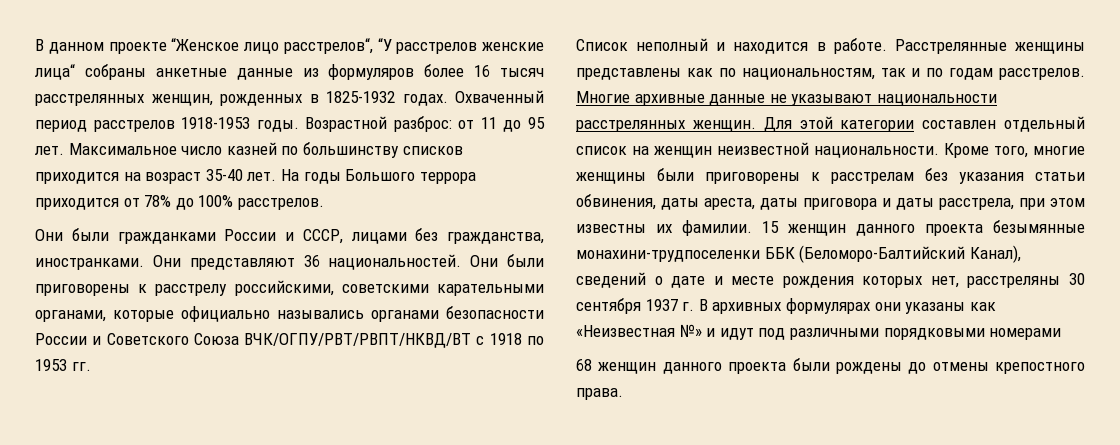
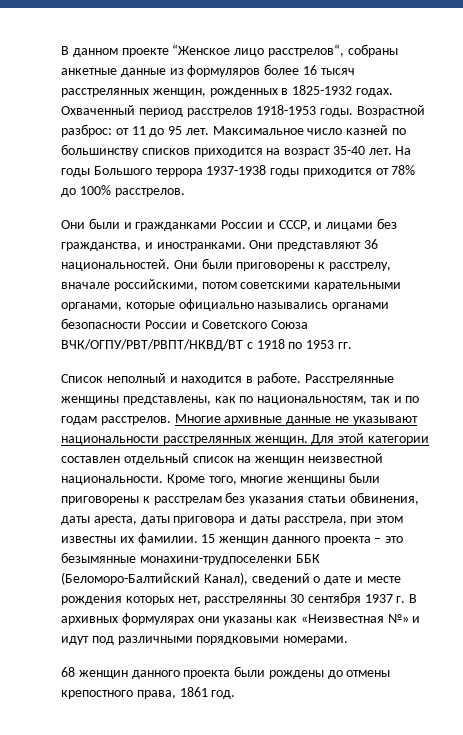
- В данном проекте “Женское лицо расстрелов“, “У расстрелов женские лица“ собраны анкетные данные из формуляров более 16 тысяч расстрелянных женщин, рожденных в 1825-1932 годах.
+ В данном проекте “Женское лицо расстрелов“, собраны анкетные данные из формуляров более 16 тысяч расстрелянных женщин, рожденных в 1825-1932 годах.
- На годы Большого террора приходится от 78% до 100% расстрелов.
+ На годы Большого террора 1937-1938 годы приходится от 78% до 100% расстрелов.
- Они были гражданками России и СССР, лицами без гражданства, иностранками.
+ Они были и гражданками России и СССР, и лицами без гражданства, и иностранками.
- Они были приговорены к расстрелу российскими, советскими карательными органами, которые официально назывались органами безопасности России и Советского Союза ВЧК/ОГПУ/РВТ/РВПТ/НКВД/ВТ с 1918 по 1953 гг.
+ Они были приговорены к расстрелу, вначале российскими, потом советскими карательными органами, которые официально назывались органами безопасности России и Советского Союза ВЧК/ОГПУ/РВТ/РВПТ/НКВД/ВТ с 1918 по 1953 гг.
- Расстрелянные женщины представлены как по национальностям, так и по годам расстрелов.
+ Расстрелянные женщины представлены, как по национальностям, так и по годам расстрелов.
- 15 женщин данного проекта безымянные монахини-трудпоселенки ББК (Беломоро-Балтийский Канал), сведений о дате и месте рождения которых нет, расстреляны 30 сентября 1937 г. В архивных формулярах они указаны как «Неизвестная №» и идут под различными порядковыми номерами
+ 15 женщин данного проекта – это безымянные монахини-трудпоселенки ББК (Беломоро-Балтийский Канал), сведений о дате и месте рождения которых нет, расстрелянны 30 сентября 1937 г. В архивных формулярах они указаны как «Неизвестная №» и идут под различными порядковыми номерами.
- 68 женщин данного проекта были рождены до отмены крепостного права.
+ 68 женщин данного проекта были рождены до отмены крепостного права, 1861 год.

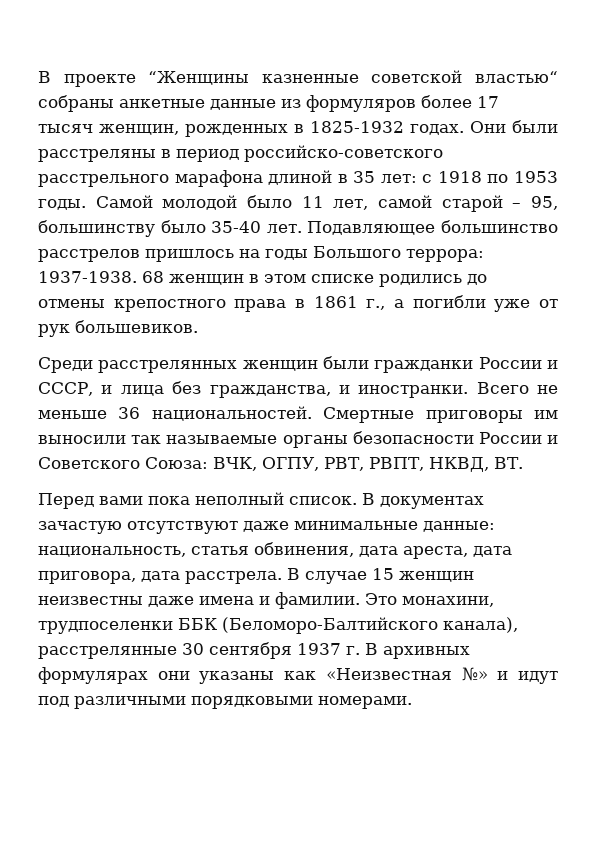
- В данном проекте “Женское лицо расстрелов“, собраны анкетные данные из формуляров более 16 тысяч расстрелянных женщин, рожденных в 1825-1932 годах.
+ В проекте “Женщины казненные советской властью“ собраны анкетные данные из формуляров более 17 тысяч женщин, рожденных в 1825-1932 годах.
- Охваченный период расстрелов 1918-1953 годы. Возрастной разброс: от 11 до 95 лет. Максимальное число казней по большинству списков приходится на возраст 35-40 лет. На годы Большого террора 1937-1938 годы приходится от 78% до 100% расстрелов.
- Они были и гражданками России и СССР, и лицами без гражданства, и иностранками. Они представляют 36 национальностей. Они были приговорены к расстрелу, вначале российскими, потом советскими карательными органами, которые официально назывались органами безопасности России и Советского Союза ВЧК/ОГПУ/РВТ/РВПТ/НКВД/ВТ с 1918 по 1953 гг.
- Список неполный и находится в работе. Расстрелянные женщины представлены, как по национальностям, так и по годам расстрелов. Многие архивные данные не указывают национальности расстрелянных женщин. Для этой категории составлен отдельный список на женщин неизвестной национальности. Кроме того, многие женщины были приговорены к расстрелам без указания статьи обвинения, даты ареста, даты приговора и даты расстрела, при этом известны их фамилии. 15 женщин данного проекта – это безымянные монахини-трудпоселенки ББК (Беломоро-Балтийский Канал), сведений о дате и месте рождения которых нет, расстрелянны 30 сентября 1937 г. В архивных формулярах они указаны как «Неизвестная №» и идут под различными порядковыми номерами.
+ Они были расстреляны в период российско-советского расстрельного марафона длиной в 35 лет: с 1918 по 1953 годы. Самой молодой было 11 лет, самой старой – 95, большинству было 35-40 лет. Подавляющее большинство расстрелов пришлось на годы Большого террора: 1937-1938. 68 женщин в этом списке родились до отмены крепостного права в 1861 г., а погибли уже от рук большевиков.
+ Среди расстрелянных женщин были гражданки России и СССР, и лица без гражданства, и иностранки. Всего не меньше 36 национальностей. Смертные приговоры им выносили так называемые органы безопасности России и Советского Союза: ВЧК, ОГПУ, РВТ, РВПТ, НКВД, ВТ.
+ Перед вами пока неполный список. В документах зачастую отсутствуют даже минимальные данные: национальность, статья обвинения, дата ареста, дата приговора, дата расстрела. В случае 15 женщин неизвестны даже имена и фамилии. Это монахини, трудпоселенки ББК (Беломоро-Балтийского канала), расстрелянные 30 сентября 1937 г. В архивных формулярах они указаны как «Неизвестная №» и идут под различными порядковыми номерами.
- 68 женщин данного проекта были рождены до отмены крепостного права, 1861 год.

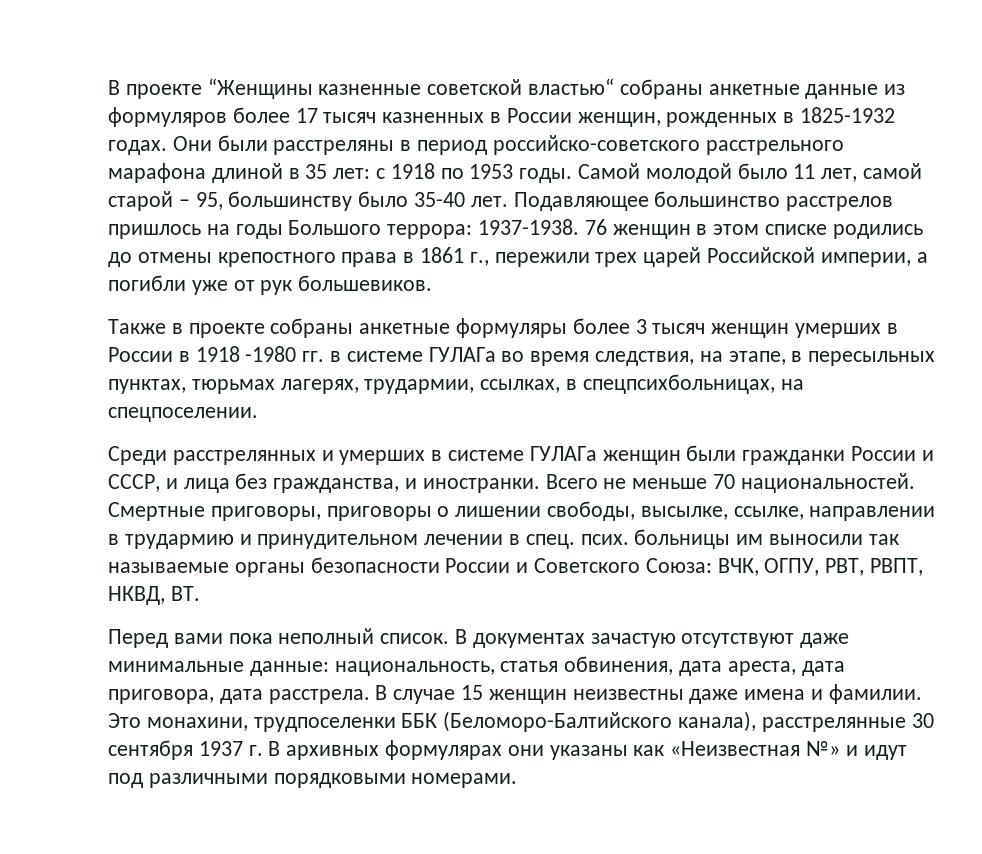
- В проекте “Женщины казненные советской властью“ собраны анкетные данные из формуляров более 17 тысяч женщин, рожденных в 1825-1932 годах.
+ В проекте “Женщины казненные советской властью“ собраны анкетные данные из формуляров более 17 тысяч казненных в России женщин, рожденных в 1825-1932 годах.
- 68 женщин в этом списке родились до отмены крепостного права в 1861 г., а погибли уже от рук большевиков.
+ 76 женщин в этом списке родились до отмены крепостного права в 1861 г., пережили трех царей Российской империи, а погибли уже от рук большевиков.
- Среди расстрелянных женщин были гражданки России и СССР, и лица без гражданства, и иностранки.
+ Также в проекте собраны анкетные формуляры более 3 тысяч женщин умерших в России в 1918 -1980 гг. в системе ГУЛАГа во время следствия, на этапе, в пересыльных пунктах, тюрьмах лагерях, трудармии, ссылках, в спецпсихбольницах, на спецпоселении.
+ Среди расстрелянных и умерших в системе ГУЛАГа женщин были гражданки России и СССР, и лица без гражданства, и иностранки.
- Всего не меньше 36 национальностей.
+ Всего не меньше 70 национальностей.
- Смертные приговоры им выносили так называемые органы безопасности России и Советского Союза: ВЧК, ОГПУ, РВТ, РВПТ, НКВД, ВТ.
+ Смертные приговоры, приговоры о лишении свободы, высылке, ссылке, направлении в трудармию и принудительном лечении в спец. псих. больницы им выносили так называемые органы безопасности России и Советского Союза: ВЧК, ОГПУ, РВТ, РВПТ, НКВД, ВТ.

